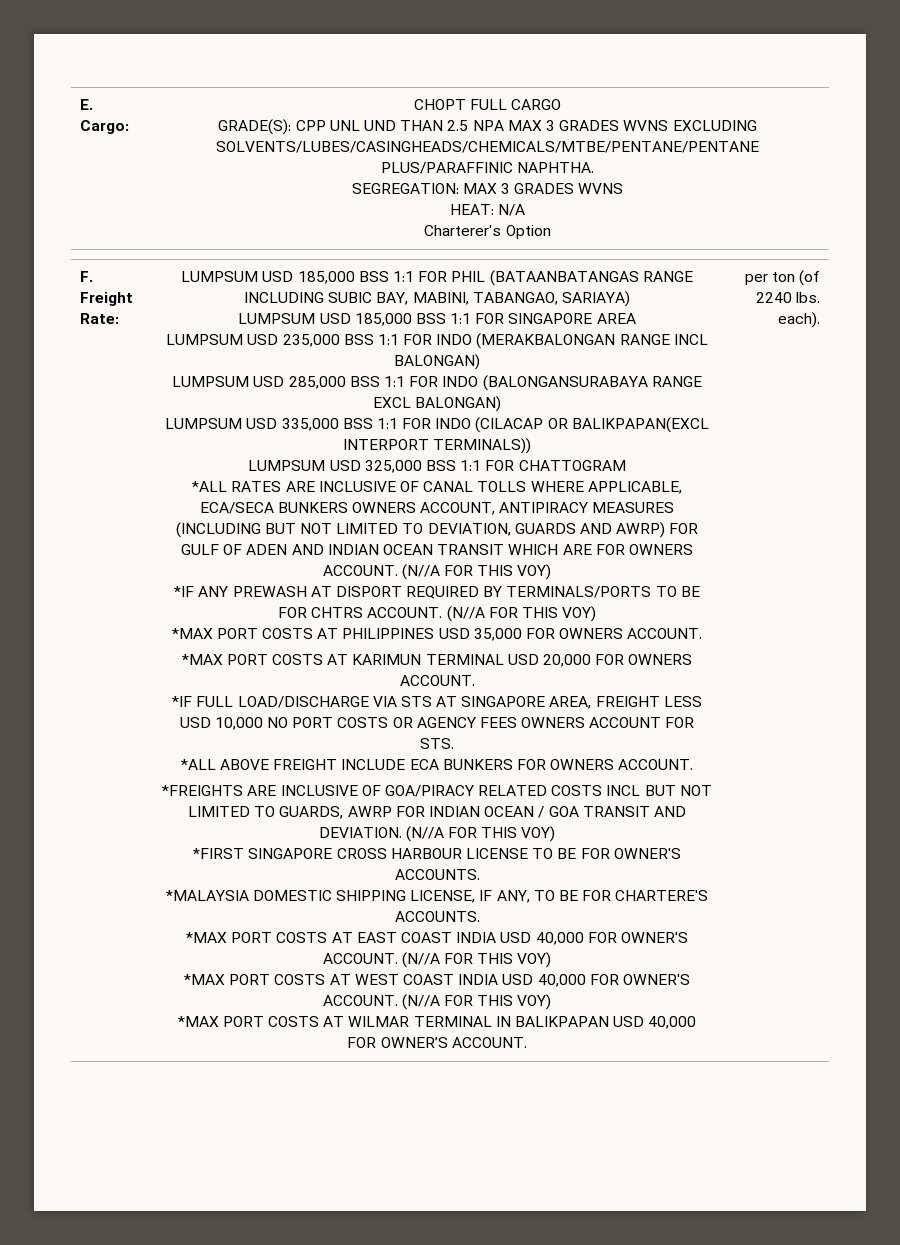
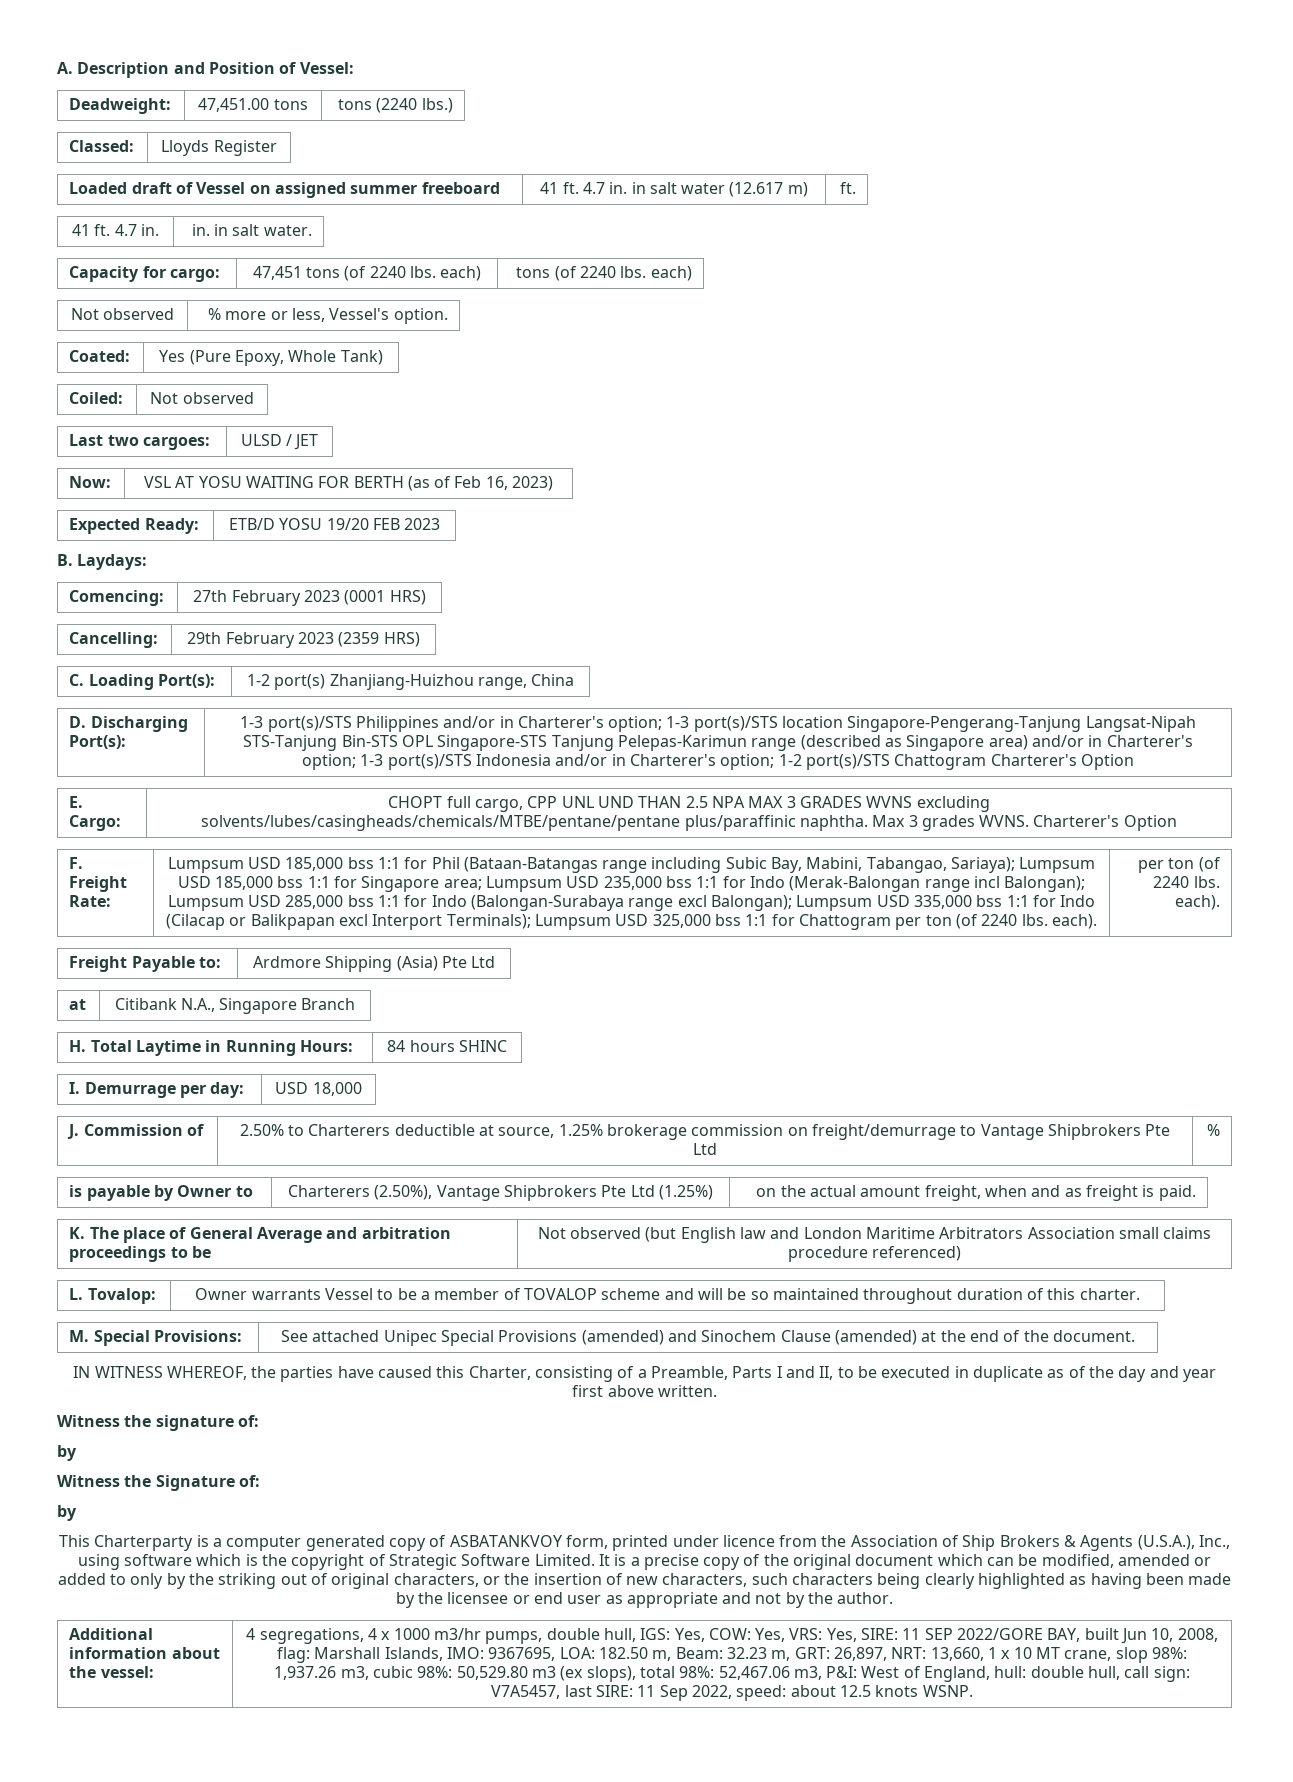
+ A. Description and Position of Vessel:
+ Deadweight: | 47,451.00 tons | tons (2240 lbs.)
+ Classed: | Lloyds Register
+ Loaded draft of Vessel on assigned summer freeboard | 41 ft. 4.7 in. in salt water (12.617 m) | ft.
+ 41 ft. 4.7 in. | in. in salt water.
+ Capacity for cargo: | 47,451 tons (of 2240 lbs. each) | tons (of 2240 lbs. each)
+ Not observed | % more or less, Vessel's option.
+ Coated: | Yes (Pure Epoxy, Whole Tank)
+ Coiled: | Not observed
+ Last two cargoes: | ULSD / JET
+ Now: | VSL AT YOSU WAITING FOR BERTH (as of Feb 16, 2023)
+ Expected Ready: | ETB/D YOSU 19/20 FEB 2023
+ B. Laydays:
+ Comencing: | 27th February 2023 (0001 HRS)
+ Cancelling: | 29th February 2023 (2359 HRS)
+ C. Loading Port(s): | 1-2 port(s) Zhanjiang-Huizhou range, China
+ D. Discharging Port(s): | 1-3 port(s)/STS Philippines and/or in Charterer's option; 1-3 port(s)/STS location Singapore-Pengerang-Tanjung Langsat-Nipah STS-Tanjung Bin-STS OPL Singapore-STS Tanjung Pelepas-Karimun range (described as Singapore area) and/or in Charterer's option; 1-3 port(s)/STS Indonesia and/or in Charterer's option; 1-2 port(s)/STS Chattogram Charterer's Option
- E. Cargo: | CHOPT FULL CARGO
- GRADE(S): CPP UNL UND THAN 2.5 NPA MAX 3 GRADES WVNS EXCLUDING SOLVENTS/LUBES/CASINGHEADS/CHEMICALS/MTBE/PENTANE/PENTANE PLUS/PARAFFINIC NAPHTHA.
- SEGREGATION: MAX 3 GRADES WVNS
- HEAT: N/A
- Charterer's Option
+ E. Cargo: | CHOPT full cargo, CPP UNL UND THAN 2.5 NPA MAX 3 GRADES WVNS excluding solvents/lubes/casingheads/chemicals/MTBE/pentane/pentane plus/paraffinic naphtha. Max 3 grades WVNS. Charterer's Option
- LUMPSUM USD 185,000 BSS 1:1 FOR PHIL (BATAANBATANGAS RANGE INCLUDING SUBIC BAY, MABINI, TABANGAO, SARIAYA)
- LUMPSUM USD 185,000 BSS 1:1 FOR SINGAPORE AREA
- LUMPSUM USD 235,000 BSS 1:1 FOR INDO (MERAKBALONGAN RANGE INCL BALONGAN)
- LUMPSUM USD 285,000 BSS 1:1 FOR INDO (BALONGANSURABAYA RANGE EXCL BALONGAN)
- LUMPSUM USD 335,000 BSS 1:1 FOR INDO (CILACAP OR BALIKPAPAN(EXCL INTERPORT TERMINALS))
- LUMPSUM USD 325,000 BSS 1:1 FOR CHATTOGRAM
- *ALL RATES ARE INCLUSIVE OF CANAL TOLLS WHERE APPLICABLE, ECA/SECA BUNKERS OWNERS ACCOUNT, ANTIPIRACY MEASURES (INCLUDING BUT NOT LIMITED TO DEVIATION, GUARDS AND AWRP) FOR GULF OF ADEN AND INDIAN OCEAN TRANSIT WHICH ARE FOR OWNERS ACCOUNT. (N//A FOR THIS VOY)
- *IF ANY PREWASH AT DISPORT REQUIRED BY TERMINALS/PORTS TO BE FOR CHTRS ACCOUNT. (N//A FOR THIS VOY)
- *MAX PORT COSTS AT PHILIPPINES USD 35,000 FOR OWNERS ACCOUNT.
- *MAX PORT COSTS AT KARIMUN TERMINAL USD 20,000 FOR OWNERS ACCOUNT.
- *IF FULL LOAD/DISCHARGE VIA STS AT SINGAPORE AREA, FREIGHT LESS USD 10,000 NO PORT COSTS OR AGENCY FEES OWNERS ACCOUNT FOR STS.
- *ALL ABOVE FREIGHT INCLUDE ECA BUNKERS FOR OWNERS ACCOUNT.
- *FREIGHTS ARE INCLUSIVE OF GOA/PIRACY RELATED COSTS INCL BUT NOT LIMITED TO GUARDS, AWRP FOR INDIAN OCEAN / GOA TRANSIT AND DEVIATION. (N//A FOR THIS VOY)
- *FIRST SINGAPORE CROSS HARBOUR LICENSE TO BE FOR OWNER'S ACCOUNTS.
- *MALAYSIA DOMESTIC SHIPPING LICENSE, IF ANY, TO BE FOR CHARTERE'S ACCOUNTS.
- *MAX PORT COSTS AT EAST COAST INDIA USD 40,000 FOR OWNER'S ACCOUNT. (N//A FOR THIS VOY)
- *MAX PORT COSTS AT WEST COAST INDIA USD 40,000 FOR OWNER'S ACCOUNT. (N//A FOR THIS VOY)
- *MAX PORT COSTS AT WILMAR TERMINAL IN BALIKPAPAN USD 40,000 FOR OWNER’S ACCOUNT. | per ton (of 2240 lbs. each).
+ Lumpsum USD 185,000 bss 1:1 for Phil (Bataan-Batangas range including Subic Bay, Mabini, Tabangao, Sariaya); Lumpsum USD 185,000 bss 1:1 for Singapore area; Lumpsum USD 235,000 bss 1:1 for Indo (Merak-Balongan range incl Balongan); Lumpsum USD 285,000 bss 1:1 for Indo (Balongan-Surabaya range excl Balongan); Lumpsum USD 335,000 bss 1:1 for Indo (Cilacap or Balikpapan excl Interport Terminals); Lumpsum USD 325,000 bss 1:1 for Chattogram per ton (of 2240 lbs. each). | per ton (of 2240 lbs. each).
+ Freight Payable to: | Ardmore Shipping (Asia) Pte Ltd
+ at | Citibank N.A., Singapore Branch
+ H. Total Laytime in Running Hours: | 84 hours SHINC
+ I. Demurrage per day: | USD 18,000
+ J. Commission of | 2.50% to Charterers deductible at source, 1.25% brokerage commission on freight/demurrage to Vantage Shipbrokers Pte Ltd | %
+ is payable by Owner to | Charterers (2.50%), Vantage Shipbrokers Pte Ltd (1.25%) | on the actual amount freight, when and as freight is paid.
+ K. The place of General Average and arbitration proceedings to be | Not observed (but English law and London Maritime Arbitrators Association small claims procedure referenced)
+ L. Tovalop: | Owner warrants Vessel to be a member of TOVALOP scheme and will be so maintained throughout duration of this charter.
+ M. Special Provisions: | See attached Unipec Special Provisions (amended) and Sinochem Clause (amended) at the end of the document.
+ IN WITNESS WHEREOF, the parties have caused this Charter, consisting of a Preamble, Parts I and II, to be executed in duplicate as of the day and year first above written.
+ Witness the signature of:
+ by
+ Witness the Signature of:
+ by
+ This Charterparty is a computer generated copy of ASBATANKVOY form, printed under licence from the Association of Ship Brokers & Agents (U.S.A.), Inc., using software which is the copyright of Strategic Software Limited. It is a precise copy of the original document which can be modified, amended or added to only by the striking out of original characters, or the insertion of new characters, such characters being clearly highlighted as having been made by the licensee or end user as appropriate and not by the author.
+ Additional information about the vessel: | 4 segregations, 4 x 1000 m3/hr pumps, double hull, IGS: Yes, COW: Yes, VRS: Yes, SIRE: 11 SEP 2022/GORE BAY, built Jun 10, 2008, flag: Marshall Islands, IMO: 9367695, LOA: 182.50 m, Beam: 32.23 m, GRT: 26,897, NRT: 13,660, 1 x 10 MT crane, slop 98%: 1,937.26 m3, cubic 98%: 50,529.80 m3 (ex slops), total 98%: 52,467.06 m3, P&I: West of England, hull: double hull, call sign: V7A5457, last SIRE: 11 Sep 2022, speed: about 12.5 knots WSNP.

